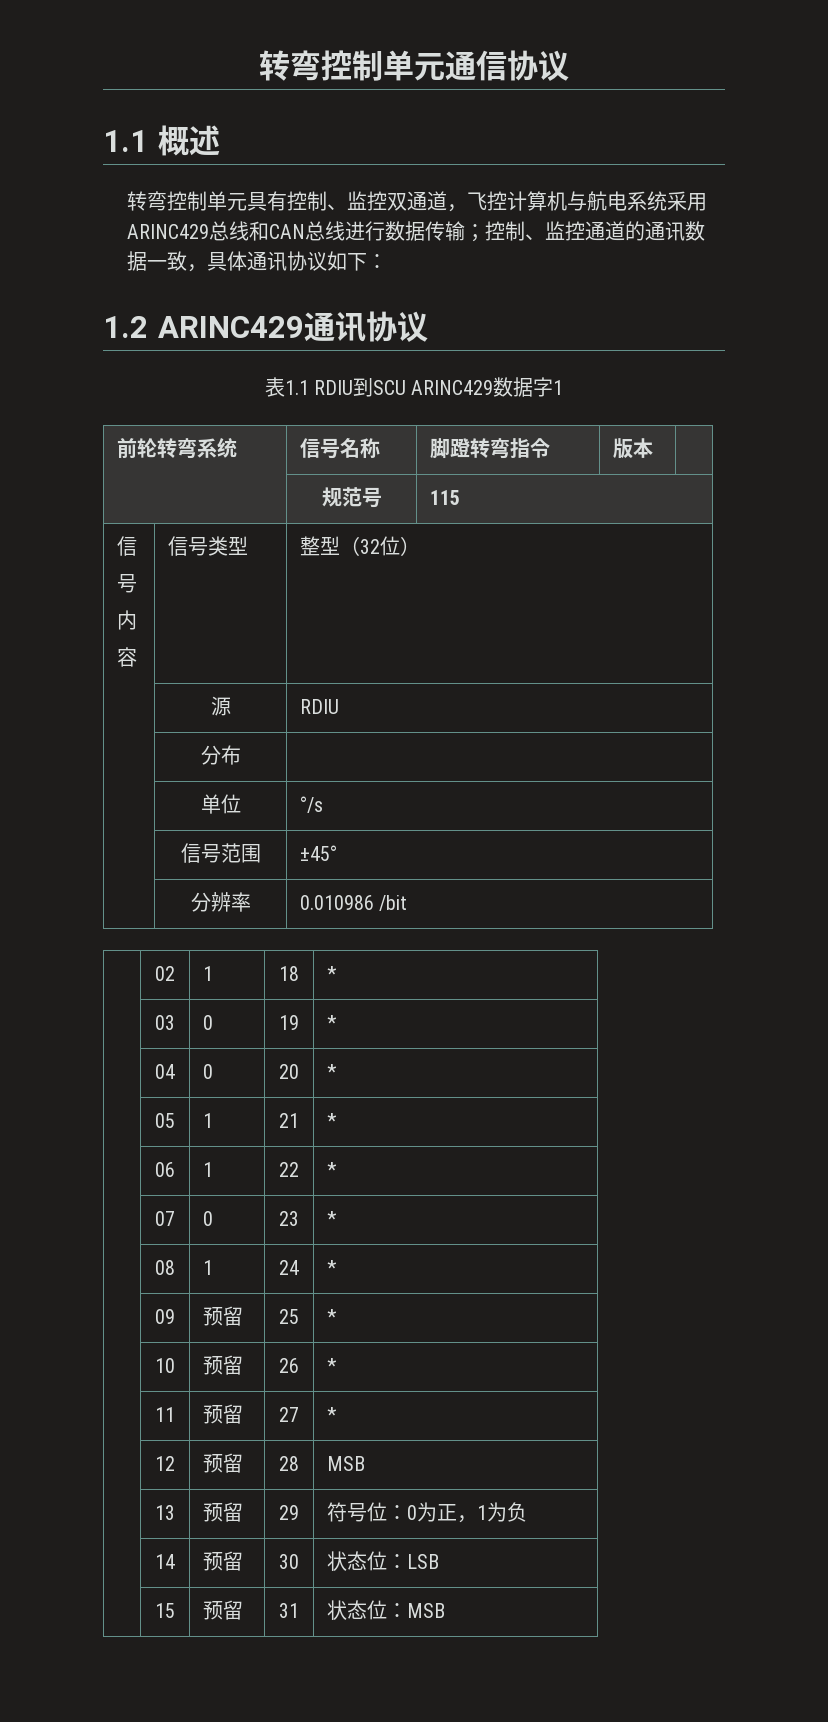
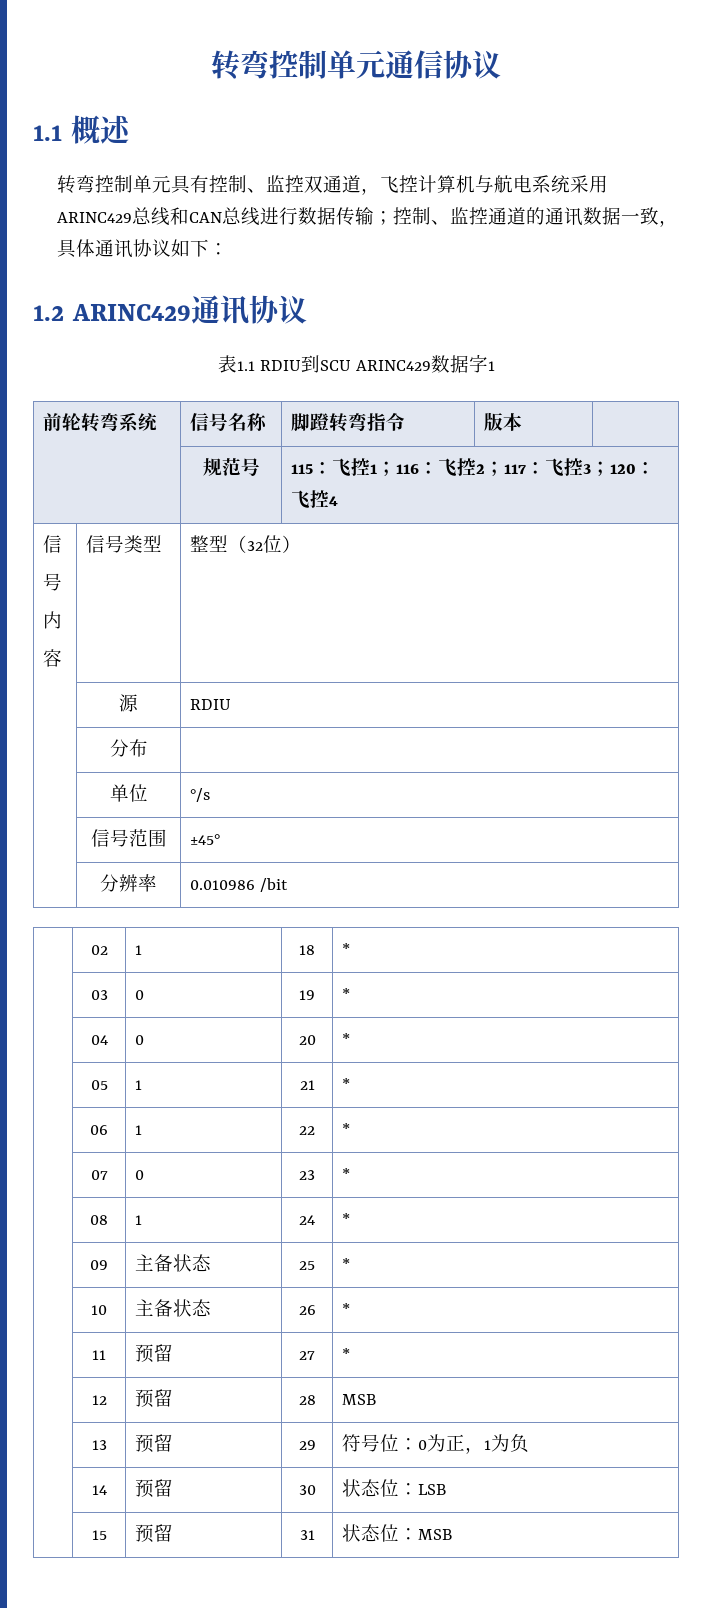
- | 规范号 | 115
+ | 规范号 | 115：飞控1；116：飞控2；117：飞控3；120：飞控4
- | 09 | 预留 | 25 | *
+ | 09 | 主备状态 | 25 | *
- | 10 | 预留 | 26 | *
+ | 10 | 主备状态 | 26 | *

